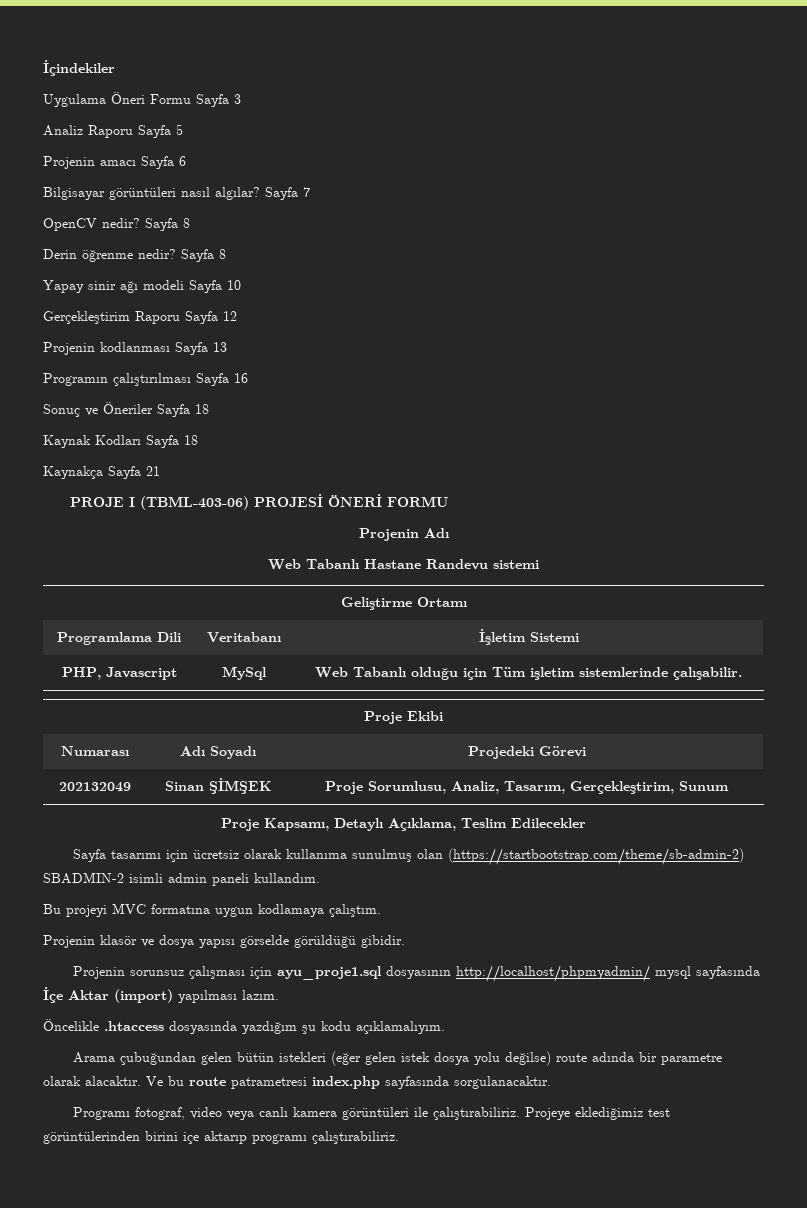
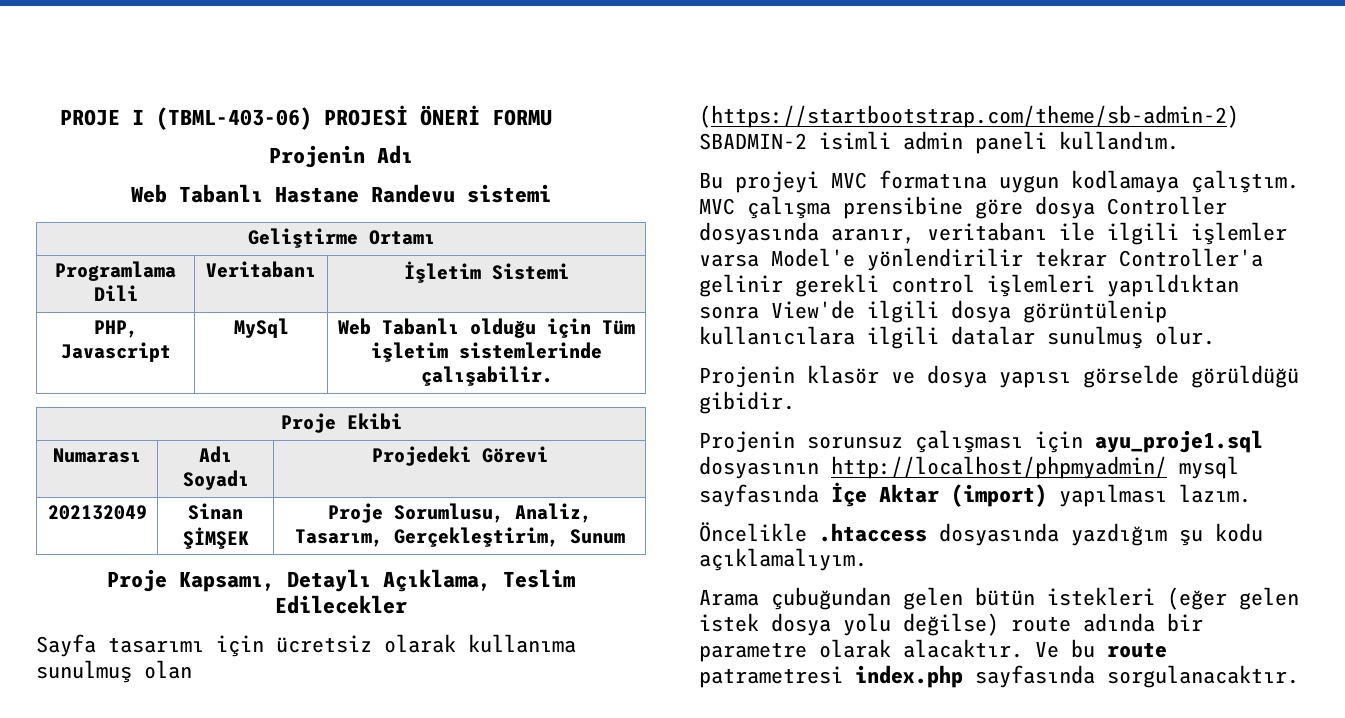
- İçindekiler
- Uygulama Öneri Formu Sayfa 3
- Analiz Raporu Sayfa 5
- Projenin amacı Sayfa 6
- Bilgisayar görüntüleri nasıl algılar? Sayfa 7
- OpenCV nedir? Sayfa 8
- Derin öğrenme nedir? Sayfa 8
- Yapay sinir ağı modeli Sayfa 10
- Gerçekleştirim Raporu Sayfa 12
- Projenin kodlanması Sayfa 13
- Programın çalıştırılması Sayfa 16
- Sonuç ve Öneriler Sayfa 18
- Kaynak Kodları Sayfa 18
- Kaynakça Sayfa 21
+ MVC çalışma prensibine göre dosya Controller dosyasında aranır, veritabanı ile ilgili işlemler varsa Model'e yönlendirilir tekrar Controller'a gelinir gerekli control işlemleri yapıldıktan sonra View'de ilgili dosya görüntülenip kullanıcılara ilgili datalar sunulmuş olur.
- Programı fotograf, video veya canlı kamera görüntüleri ile çalıştırabiliriz. Projeye eklediğimiz test görüntülerinden birini içe aktarıp programı çalıştırabiliriz.

